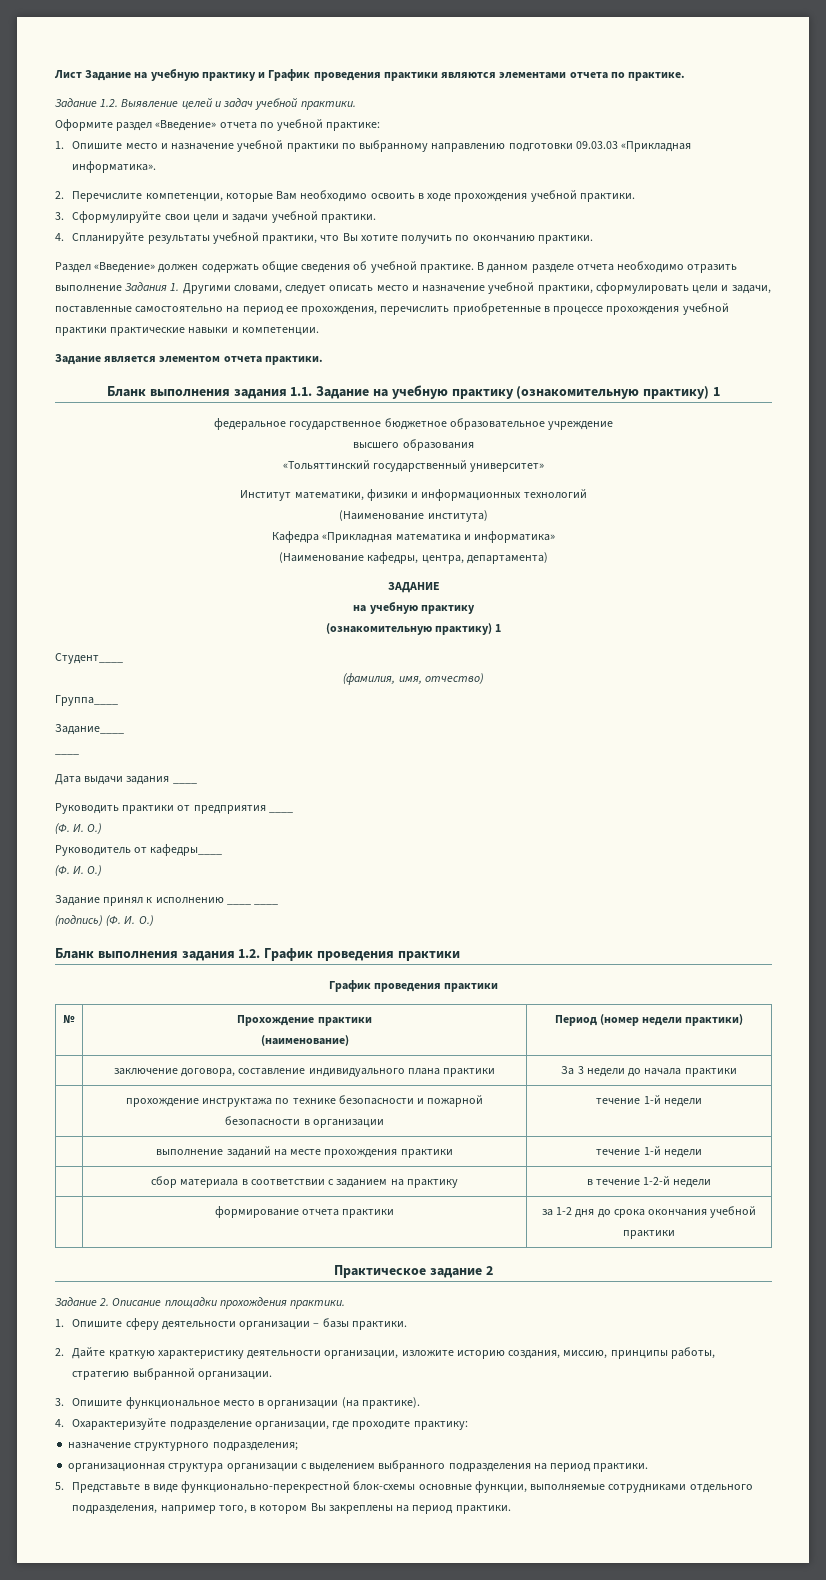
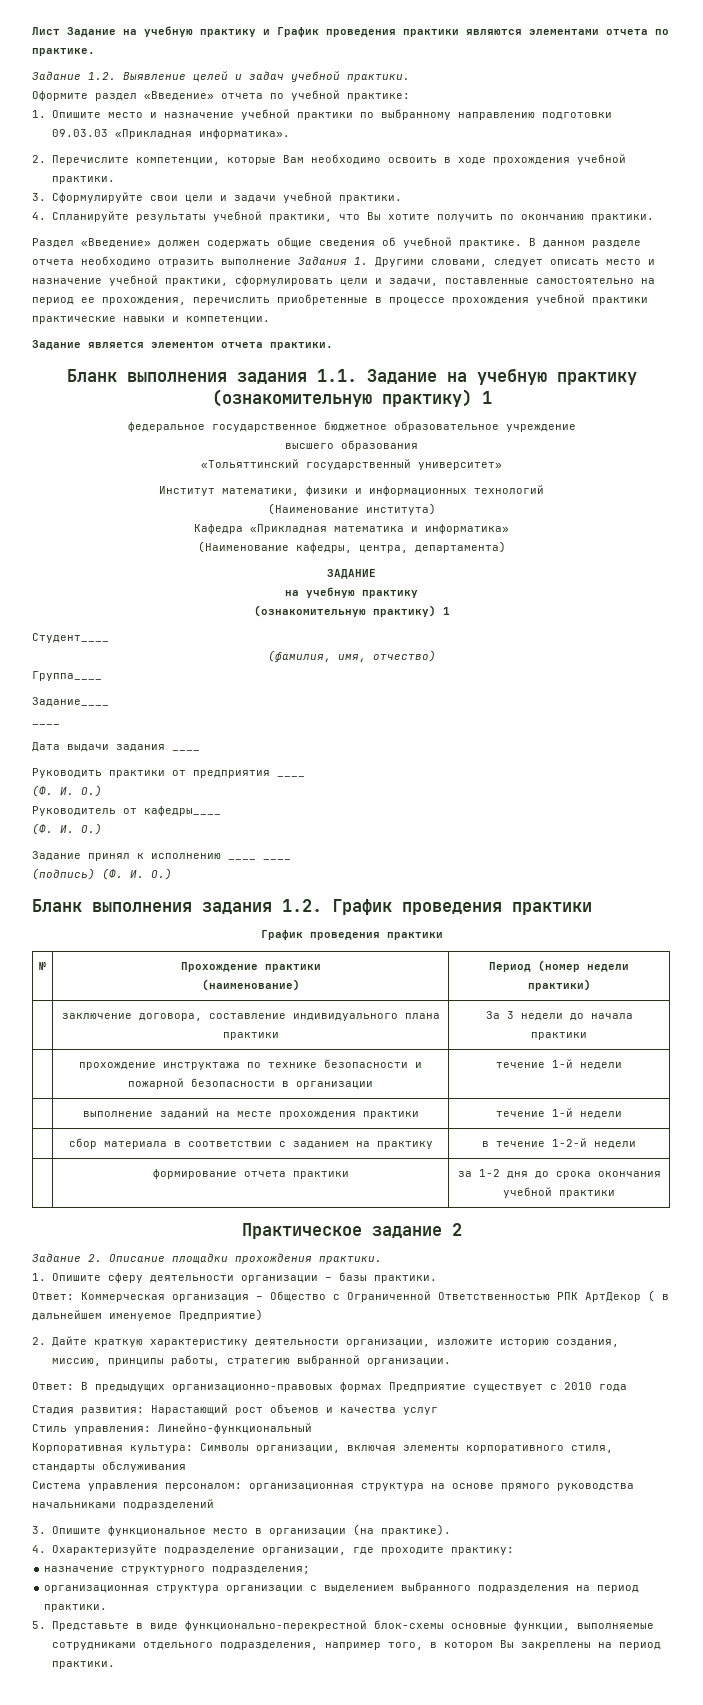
+ Ответ: Коммерческая организация – Общество с Ограниченной Ответственностью РПК АртДекор ( в дальнейшем именуемое Предприятие)
+ Ответ: В предыдущих организационно-правовых формах Предприятие существует с 2010 года
+ Стадия развития: Нарастающий рост объемов и качества услуг
+ Стиль управления: Линейно-функциональный
+ Корпоративная культура: Символы организации, включая элементы корпоративного стиля, стандарты обслуживания
+ Система управления персоналом: организационная структура на основе прямого руководства начальниками подразделений

